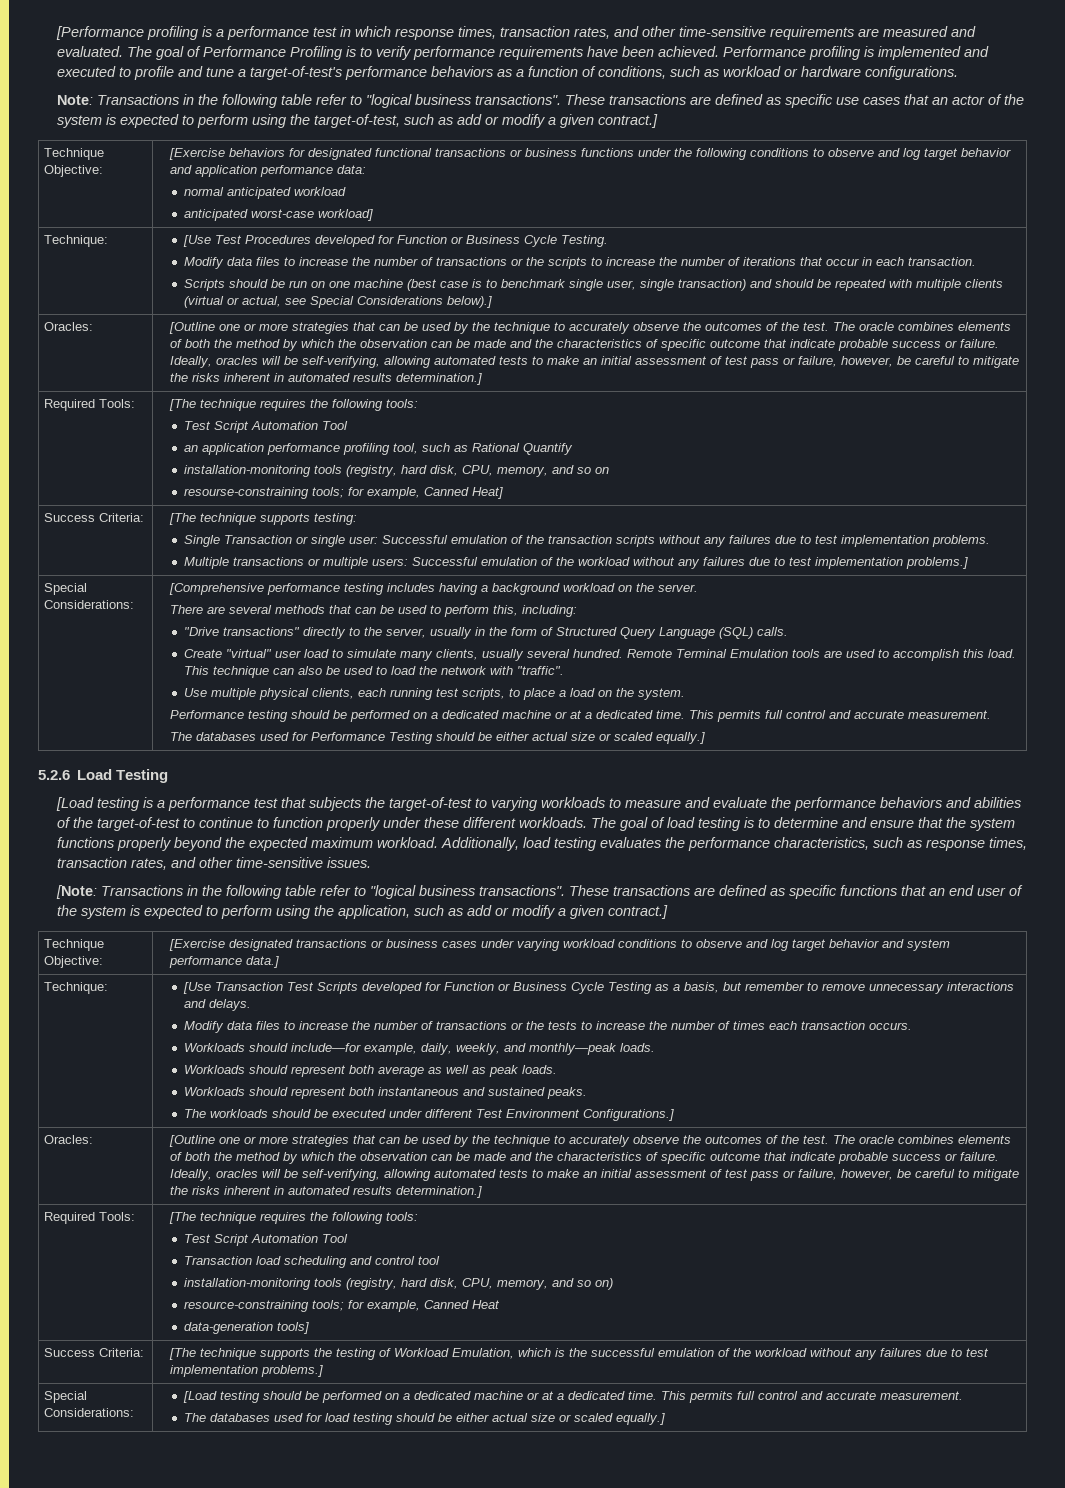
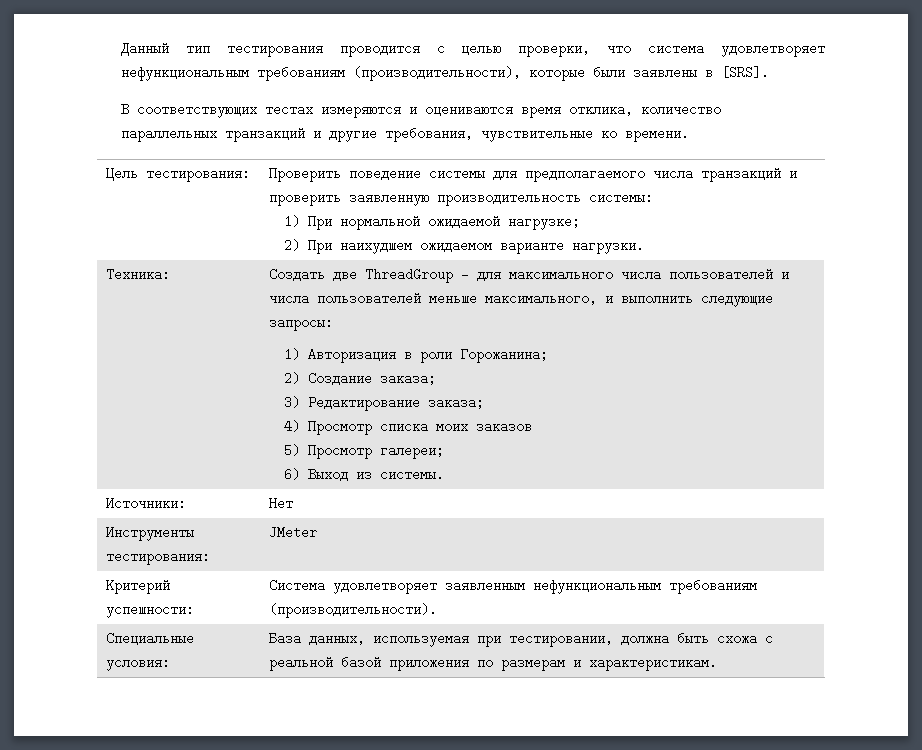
- [Performance profiling is a performance test in which response times, transaction rates, and other time-sensitive requirements are measured and evaluated. The goal of Performance Profiling is to verify performance requirements have been achieved. Performance profiling is implemented and executed to profile and tune a target-of-test's performance behaviors as a function of conditions, such as workload or hardware configurations.
- Note: Transactions in the following table refer to "logical business transactions". These transactions are defined as specific use cases that an actor of the system is expected to perform using the target-of-test, such as add or modify a given contract.]
- Technique Objective: | [Exercise behaviors for designated functional transactions or business functions under the following conditions to observe and log target behavior and application performance data:
- normal anticipated workload
- anticipated worst-case workload]
- Technique: | [Use Test Procedures developed for Function or Business Cycle Testing.
- Modify data files to increase the number of transactions or the scripts to increase the number of iterations that occur in each transaction.
- Scripts should be run on one machine (best case is to benchmark single user, single transaction) and should be repeated with multiple clients (virtual or actual, see Special Considerations below).]
- Oracles: | [Outline one or more strategies that can be used by the technique to accurately observe the outcomes of the test. The oracle combines elements of both the method by which the observation can be made and the characteristics of specific outcome that indicate probable success or failure. Ideally, oracles will be self-verifying, allowing automated tests to make an initial assessment of test pass or failure, however, be careful to mitigate the risks inherent in automated results determination.]
- Required Tools: | [The technique requires the following tools:
- Test Script Automation Tool
- an application performance profiling tool, such as Rational Quantify
- installation-monitoring tools (registry, hard disk, CPU, memory, and so on
- resourse-constraining tools; for example, Canned Heat]
- Success Criteria: | [The technique supports testing:
- Single Transaction or single user: Successful emulation of the transaction scripts without any failures due to test implementation problems.
- Multiple transactions or multiple users: Successful emulation of the workload without any failures due to test implementation problems.]
- Special Considerations: | [Comprehensive performance testing includes having a background workload on the server.
- There are several methods that can be used to perform this, including:
- "Drive transactions" directly to the server, usually in the form of Structured Query Language (SQL) calls.
- Create "virtual" user load to simulate many clients, usually several hundred. Remote Terminal Emulation tools are used to accomplish this load. This technique can also be used to load the network with "traffic".
- Use multiple physical clients, each running test scripts, to place a load on the system.
- Performance testing should be performed on a dedicated machine or at a dedicated time. This permits full control and accurate measurement.
- The databases used for Performance Testing should be either actual size or scaled equally.]
- 5.2.6 Load Testing
- [Load testing is a performance test that subjects the target-of-test to varying workloads to measure and evaluate the performance behaviors and abilities of the target-of-test to continue to function properly under these different workloads. The goal of load testing is to determine and ensure that the system functions properly beyond the expected maximum workload. Additionally, load testing evaluates the performance characteristics, such as response times, transaction rates, and other time-sensitive issues.
- [Note: Transactions in the following table refer to "logical business transactions". These transactions are defined as specific functions that an end user of the system is expected to perform using the application, such as add or modify a given contract.]
- Technique Objective: | [Exercise designated transactions or business cases under varying workload conditions to observe and log target behavior and system performance data.]
- Technique: | [Use Transaction Test Scripts developed for Function or Business Cycle Testing as a basis, but remember to remove unnecessary interactions and delays.
- Modify data files to increase the number of transactions or the tests to increase the number of times each transaction occurs.
- Workloads should include—for example, daily, weekly, and monthly—peak loads.
- Workloads should represent both average as well as peak loads.
- Workloads should represent both instantaneous and sustained peaks.
- The workloads should be executed under different Test Environment Configurations.]
- Oracles: | [Outline one or more strategies that can be used by the technique to accurately observe the outcomes of the test. The oracle combines elements of both the method by which the observation can be made and the characteristics of specific outcome that indicate probable success or failure. Ideally, oracles will be self-verifying, allowing automated tests to make an initial assessment of test pass or failure, however, be careful to mitigate the risks inherent in automated results determination.]
- Required Tools: | [The technique requires the following tools:
- Test Script Automation Tool
- Transaction load scheduling and control tool
- installation-monitoring tools (registry, hard disk, CPU, memory, and so on)
- resource-constraining tools; for example, Canned Heat
- data-generation tools]
- Success Criteria: | [The technique supports the testing of Workload Emulation, which is the successful emulation of the workload without any failures due to test implementation problems.]
- Special Considerations: | [Load testing should be performed on a dedicated machine or at a dedicated time. This permits full control and accurate measurement.
- The databases used for load testing should be either actual size or scaled equally.]
+ Данный тип тестирования проводится с целью проверки, что система удовлетворяет нефункциональным требованиям (производительности), которые были заявлены в [SRS].
+ В соответствующих тестах измеряются и оцениваются время отклика, количество параллельных транзакций и другие требования, чувствительные ко времени.
+ Цель тестирования: | Проверить поведение системы для предполагаемого числа транзакций и проверить заявленную производительность системы:
+ 1) При нормальной ожидаемой нагрузке;
+ 2) При наихудшем ожидаемом варианте нагрузки.
+ Техника: | Создать две ThreadGroup – для максимального числа пользователей и числа пользователей меньше максимального, и выполнить следующие запросы:
+ 1) Авторизация в роли Горожанина;
+ 2) Создание заказа;
+ 3) Редактирование заказа;
+ 4) Просмотр списка моих заказов
+ 5) Просмотр галереи;
+ 6) Выход из системы.
+ Источники: | Нет
+ Инструменты тестирования: | JMeter
+ Критерий успешности: | Система удовлетворяет заявленным нефункциональным требованиям (производительности).
+ Специальные условия: | База данных, используемая при тестировании, должна быть схожа с реальной базой приложения по размерам и характеристикам.

